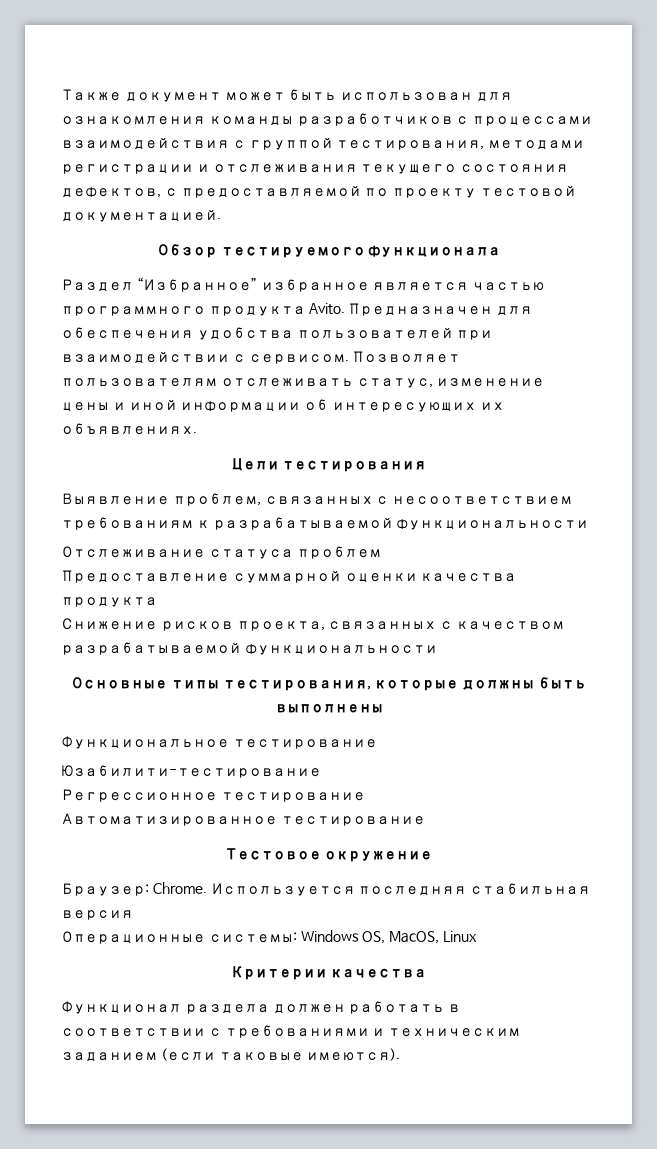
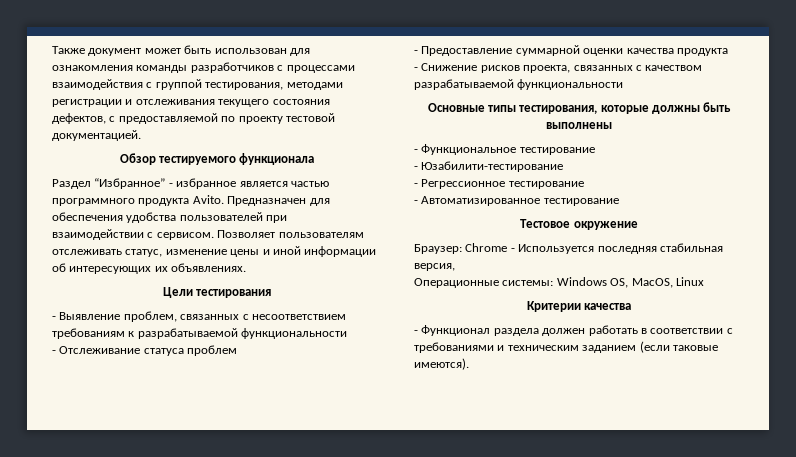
- Раздел “Избранное” избранное является частью программного продукта Avito.
+ Раздел “Избранное” - избранное является частью программного продукта Avito.
- Выявление проблем, связанных с несоответствием требованиям к разрабатываемой функциональности
+ - Выявление проблем, связанных с несоответствием требованиям к разрабатываемой функциональности
- Отслеживание статуса проблем
+ - Отслеживание статуса проблем
- Предоставление суммарной оценки качества продукта
+ - Предоставление суммарной оценки качества продукта
- Снижение рисков проекта, связанных с качеством разрабатываемой функциональности
+ - Снижение рисков проекта, связанных с качеством разрабатываемой функциональности
- Функциональное тестирование
+ - Функциональное тестирование
- Юзабилити-тестирование
+ - Юзабилити-тестирование
- Регрессионное тестирование
+ - Регрессионное тестирование
- Автоматизированное тестирование
+ - Автоматизированное тестирование
- Браузер: Chrome. Используется последняя стабильная версия
+ Браузер: Chrome - Используется последняя стабильная версия,
- Функционал раздела должен работать в соответствии с требованиями и техническим заданием (если таковые имеются).
+ - Функционал раздела должен работать в соответствии с требованиями и техническим заданием (если таковые имеются).

